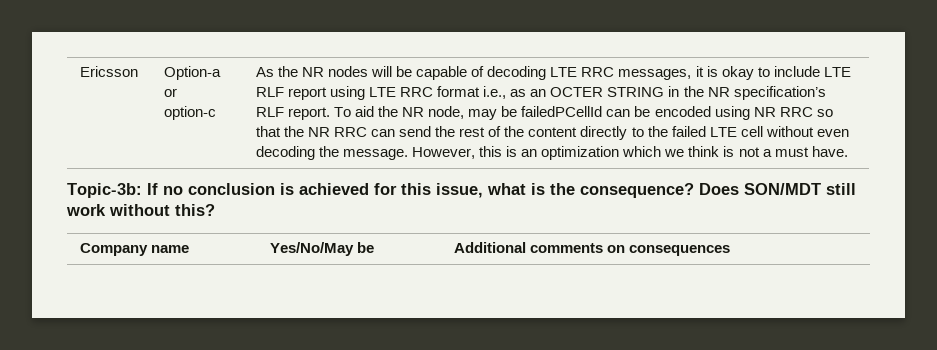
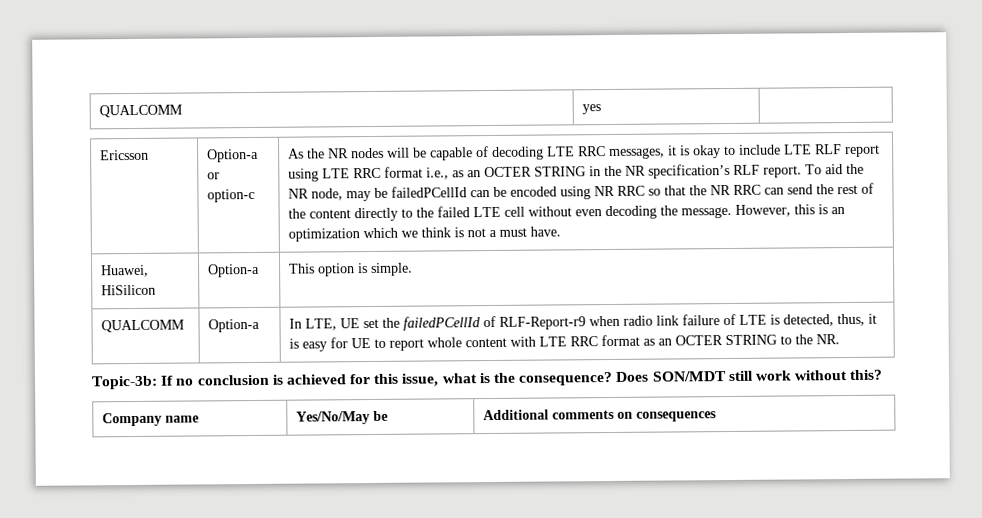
+ QUALCOMM | yes
+ Huawei, HiSilicon | Option-a | This option is simple.
+ QUALCOMM | Option-a | In LTE, UE set the failedPCellId of RLF-Report-r9 when radio link failure of LTE is detected, thus, it is easy for UE to report whole content with LTE RRC format as an OCTER STRING to the NR.

